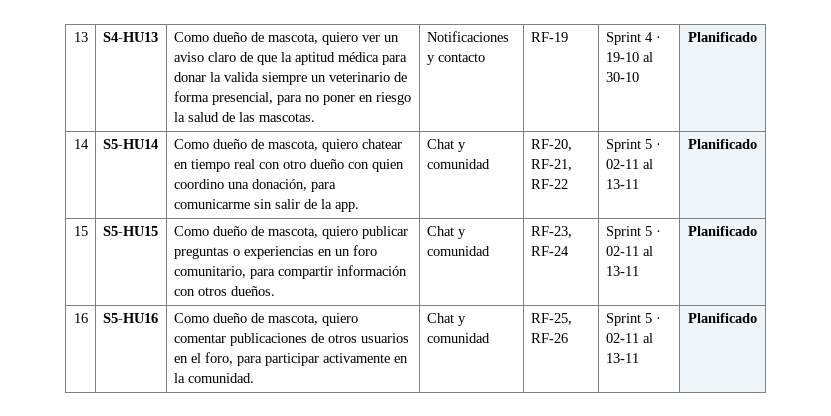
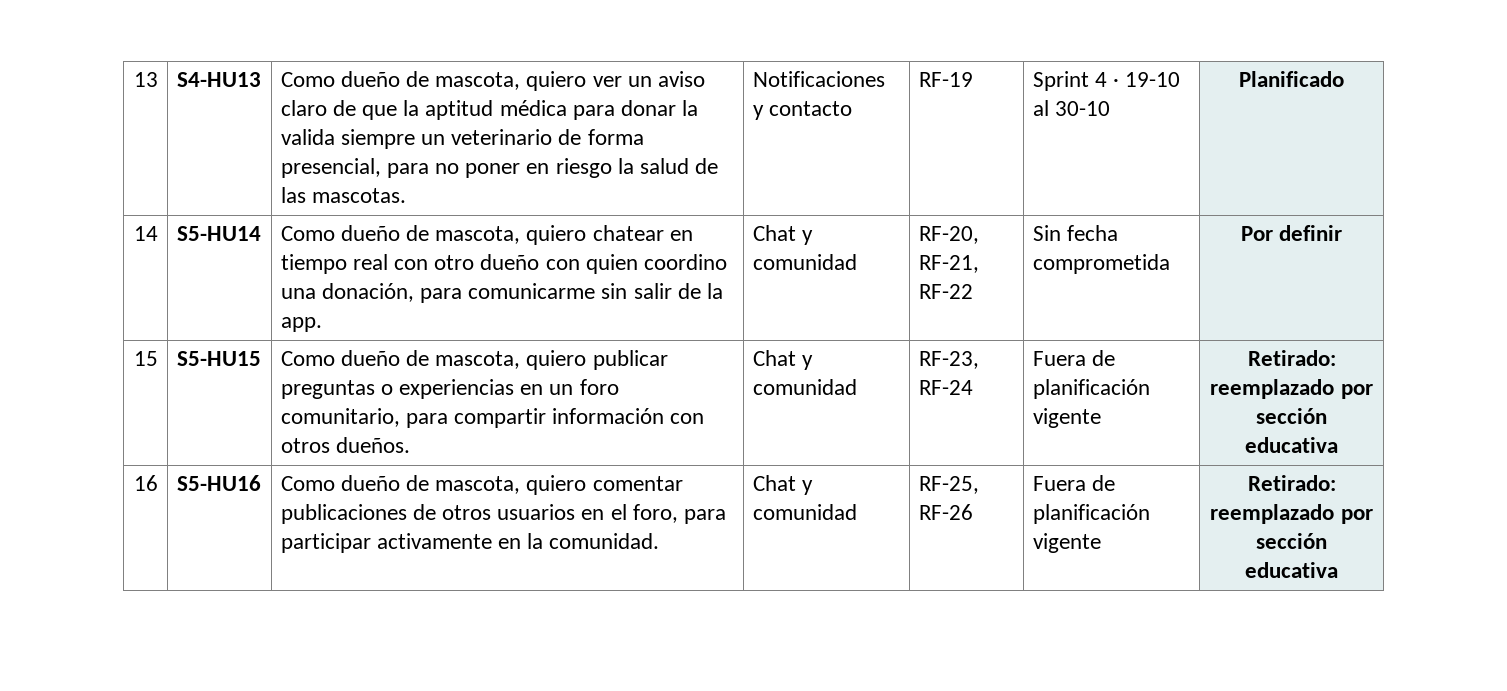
- 14 | S5-HU14 | Como dueño de mascota, quiero chatear en tiempo real con otro dueño con quien coordino una donación, para comunicarme sin salir de la app. | Chat y comunidad | RF-20, RF-21, RF-22 | Sprint 5 · 02-11 al 13-11 | Planificado
+ 14 | S5-HU14 | Como dueño de mascota, quiero chatear en tiempo real con otro dueño con quien coordino una donación, para comunicarme sin salir de la app. | Chat y comunidad | RF-20, RF-21, RF-22 | Sin fecha comprometida | Por definir
- 15 | S5-HU15 | Como dueño de mascota, quiero publicar preguntas o experiencias en un foro comunitario, para compartir información con otros dueños. | Chat y comunidad | RF-23, RF-24 | Sprint 5 · 02-11 al 13-11 | Planificado
+ 15 | S5-HU15 | Como dueño de mascota, quiero publicar preguntas o experiencias en un foro comunitario, para compartir información con otros dueños. | Chat y comunidad | RF-23, RF-24 | Fuera de planificación vigente | Retirado: reemplazado por sección educativa
- 16 | S5-HU16 | Como dueño de mascota, quiero comentar publicaciones de otros usuarios en el foro, para participar activamente en la comunidad. | Chat y comunidad | RF-25, RF-26 | Sprint 5 · 02-11 al 13-11 | Planificado
+ 16 | S5-HU16 | Como dueño de mascota, quiero comentar publicaciones de otros usuarios en el foro, para participar activamente en la comunidad. | Chat y comunidad | RF-25, RF-26 | Fuera de planificación vigente | Retirado: reemplazado por sección educativa

